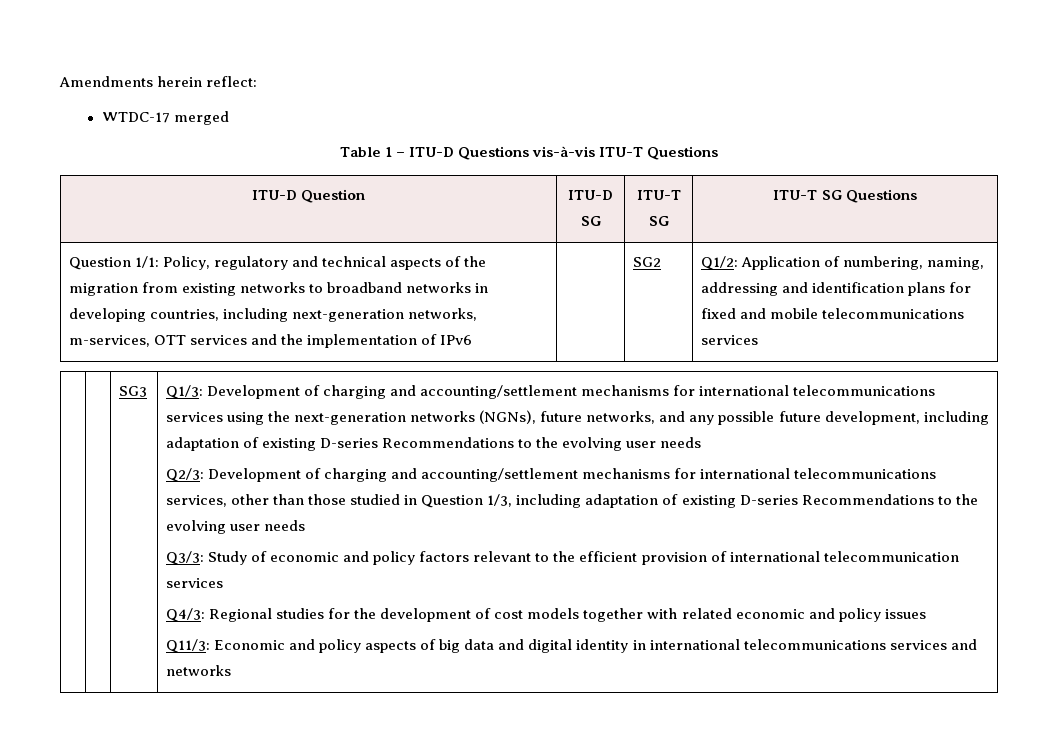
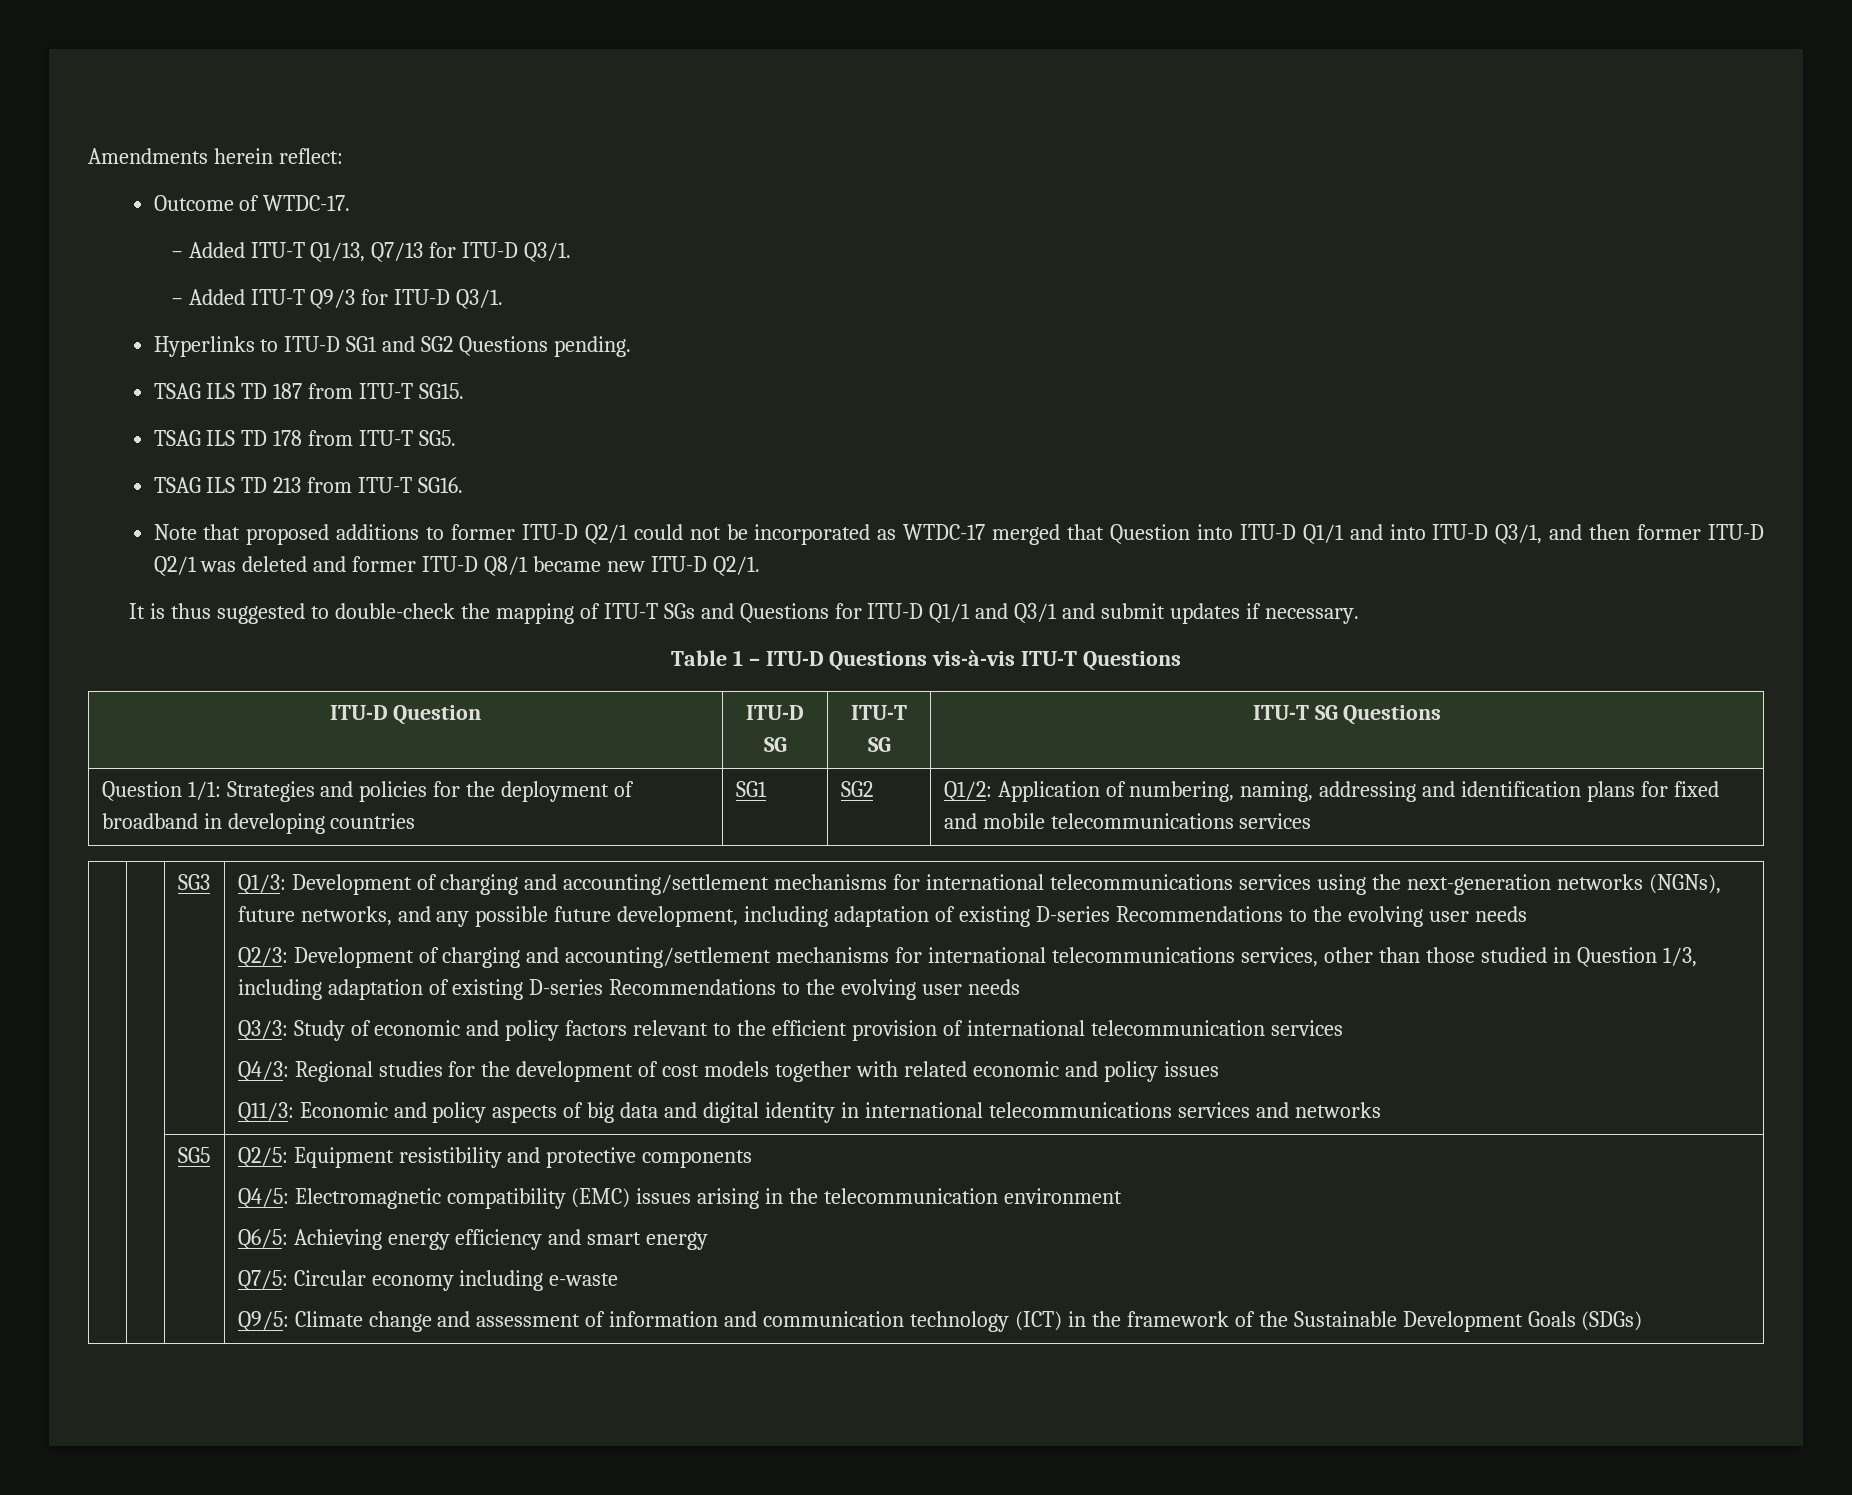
- WTDC-17 merged
+ Outcome of WTDC-17.
+ − Added ITU-T Q1/13, Q7/13 for ITU-D Q3/1.
+ − Added ITU-T Q9/3 for ITU-D Q3/1.
+ Hyperlinks to ITU-D SG1 and SG2 Questions pending.
+ TSAG ILS TD 187 from ITU-T SG15.
+ TSAG ILS TD 178 from ITU-T SG5.
+ TSAG ILS TD 213 from ITU-T SG16.
+ Note that proposed additions to former ITU-D Q2/1 could not be incorporated as WTDC-17 merged that Question into ITU-D Q1/1 and into ITU-D Q3/1, and then former ITU-D Q2/1 was deleted and former ITU-D Q8/1 became new ITU-D Q2/1.
+ It is thus suggested to double-check the mapping of ITU-T SGs and Questions for ITU-D Q1/1 and Q3/1 and submit updates if necessary.
- Question 1/1: Policy, regulatory and technical aspects of the migration from existing networks to broadband networks in developing countries, including next-generation networks, m-services, OTT services and the implementation of IPv6
+ Question 1/1: Strategies and policies for the deployment of broadband in developing countries | SG1
+ SG5 | Q2/5: Equipment resistibility and protective components
+ Q4/5: Electromagnetic compatibility (EMC) issues arising in the telecommunication environment
+ Q6/5: Achieving energy efficiency and smart energy
+ Q7/5: Circular economy including e-waste
+ Q9/5: Climate change and assessment of information and communication technology (ICT) in the framework of the Sustainable Development Goals (SDGs)

